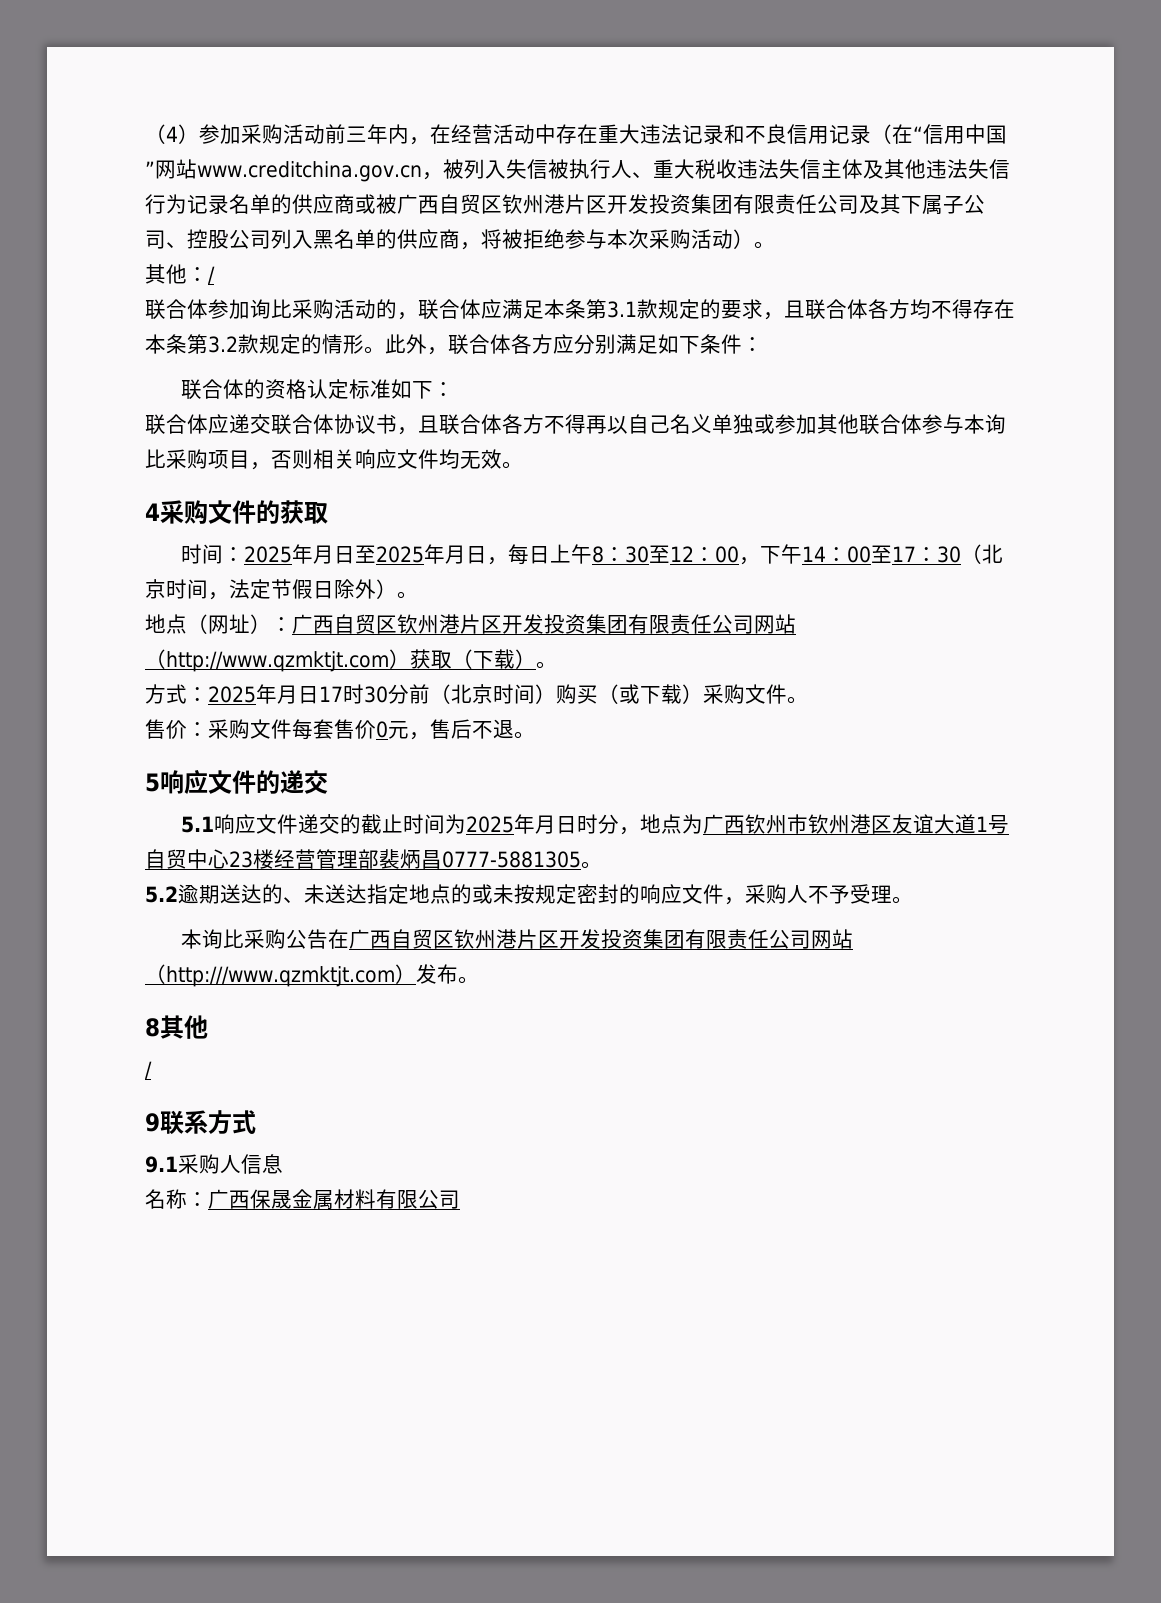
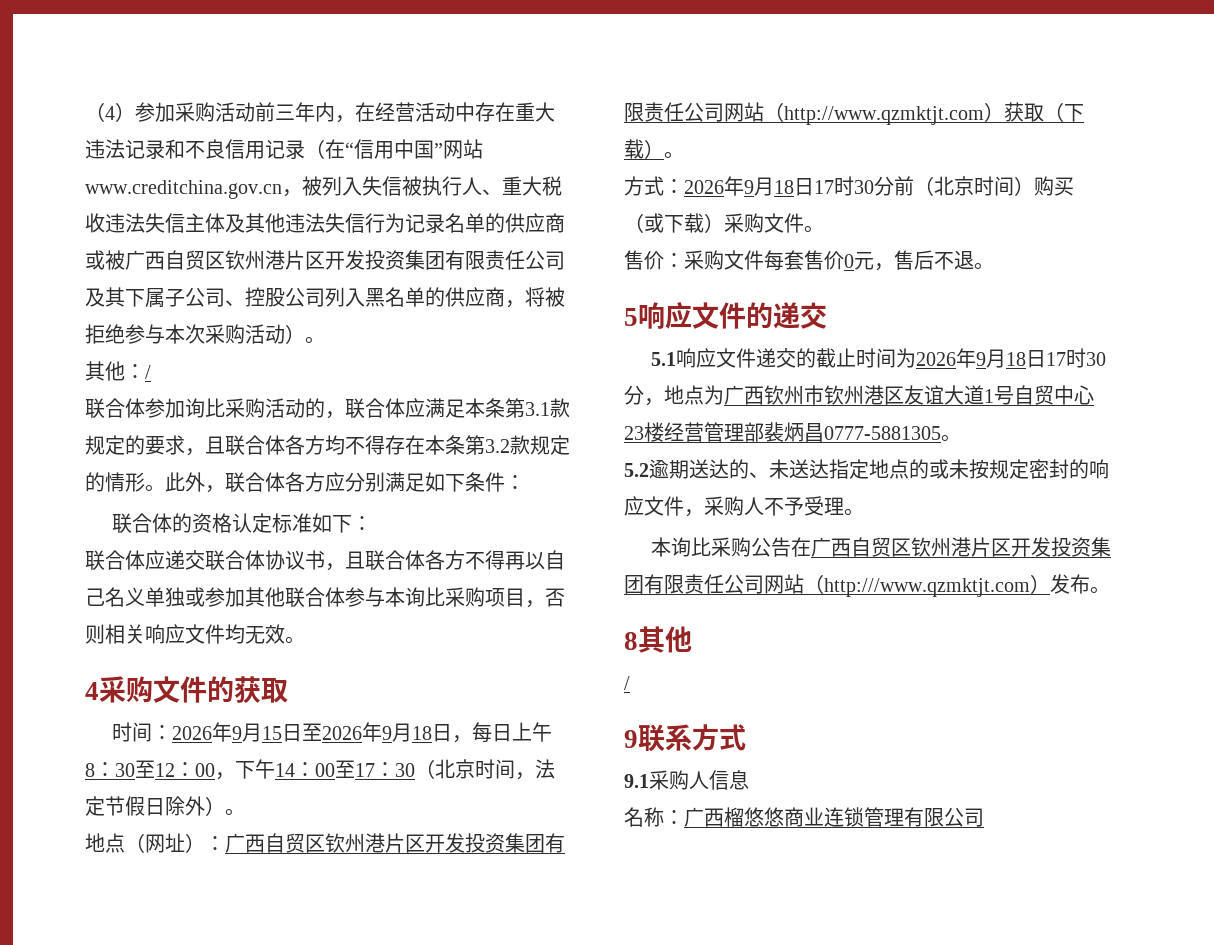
- 时间：2025年月日至2025年月日，每日上午8：30至12：00，下午14：00至17：30（北京时间，法定节假日除外）。
+ 时间：2026年9月15日至2026年9月18日，每日上午8：30至12：00，下午14：00至17：30（北京时间，法定节假日除外）。
- 方式：2025年月日17时30分前（北京时间）购买（或下载）采购文件。
+ 方式：2026年9月18日17时30分前（北京时间）购买（或下载）采购文件。
- 5.1响应文件递交的截止时间为2025年月日时分，地点为广西钦州市钦州港区友谊大道1号自贸中心23楼经营管理部裴炳昌0777-5881305。
+ 5.1响应文件递交的截止时间为2026年9月18日17时30分，地点为广西钦州市钦州港区友谊大道1号自贸中心23楼经营管理部裴炳昌0777-5881305。
- 名称：广西保晟金属材料有限公司
+ 名称：广西榴悠悠商业连锁管理有限公司

